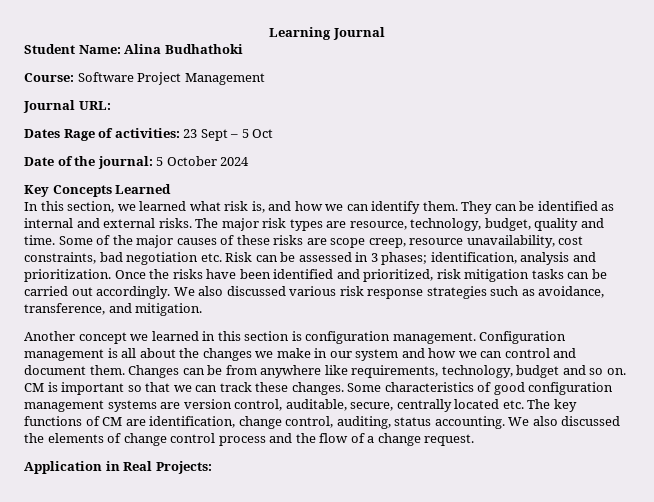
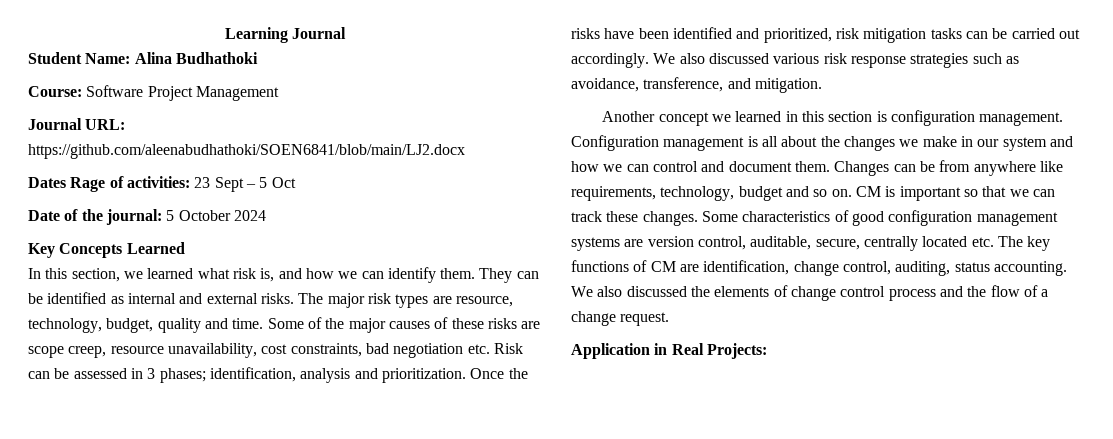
- Journal URL:
+ Journal URL: https://github.com/aleenabudhathoki/SOEN6841/blob/main/LJ2.docx

